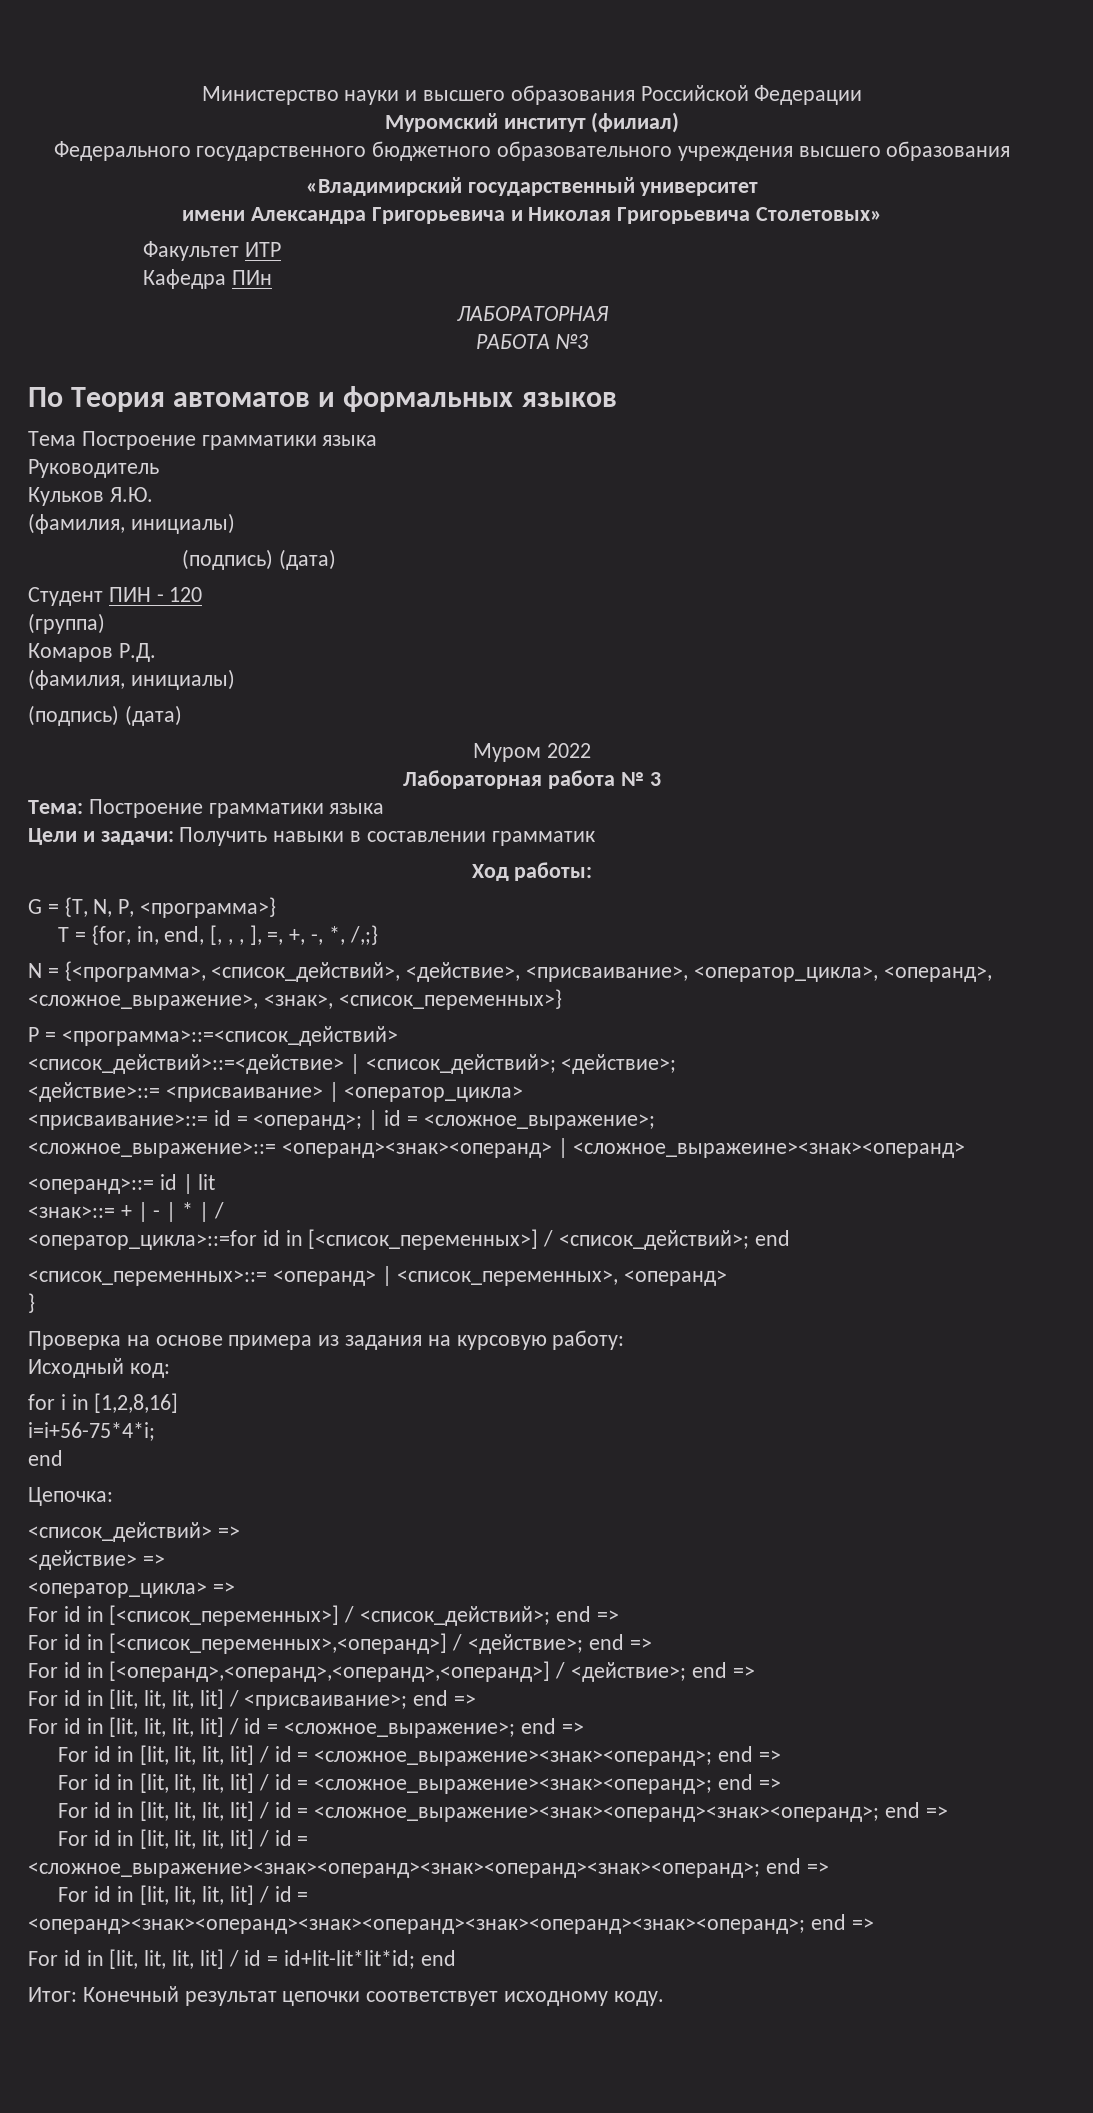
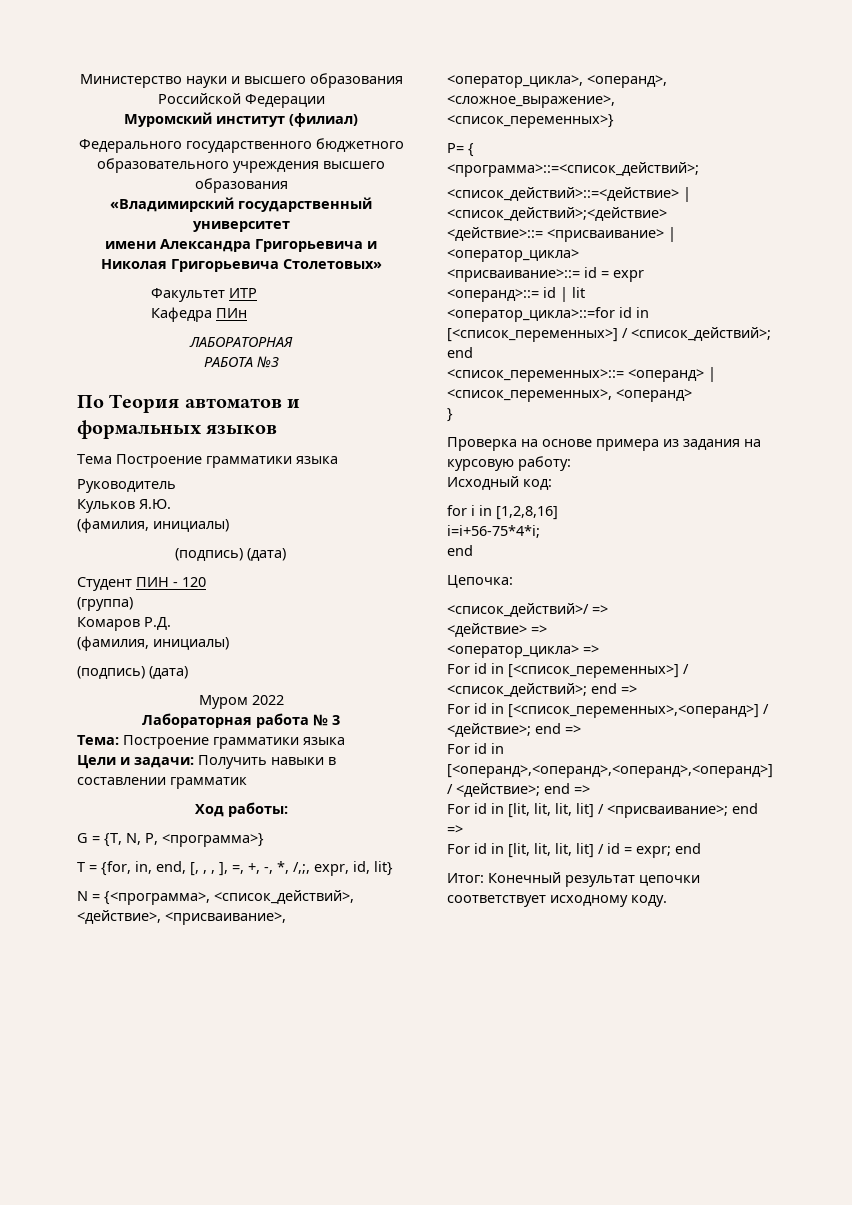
- Т = {for, in, end, [, , , ], =, +, -, *, /,;}
+ Т = {for, in, end, [, , , ], =, +, -, *, /,;, expr, id, lit}
- N = {<программа>, <список_действий>, <действие>, <присваивание>, <оператор_цикла>, <операнд>, <сложное_выражение>, <знак>, <список_переменных>}
+ N = {<программа>, <список_действий>, <действие>, <присваивание>, <оператор_цикла>, <операнд>, <сложное_выражение>, <список_переменных>}
- P = <программа>::=<список_действий>
+ P= {
+ <программа>::=<список_действий>;
- <список_действий>::=<действие> | <список_действий>; <действие>;
+ <список_действий>::=<действие> | <список_действий>;<действие>
- <присваивание>::= id = <операнд>; | id = <сложное_выражение>;
- <сложное_выражение>::= <операнд><знак><операнд> | <сложное_выражеине><знак><операнд>
+ <присваивание>::= id = expr
  <операнд>::= id | lit
- <знак>::= + | - | * | /
- <список_действий> =>
+ <список_действий>/ =>
- For id in [lit, lit, lit, lit] / id = <сложное_выражение>; end =>
- For id in [lit, lit, lit, lit] / id = <сложное_выражение><знак><операнд>; end =>
- For id in [lit, lit, lit, lit] / id = <сложное_выражение><знак><операнд>; end =>
- For id in [lit, lit, lit, lit] / id = <сложное_выражение><знак><операнд><знак><операнд>; end =>
- For id in [lit, lit, lit, lit] / id = <сложное_выражение><знак><операнд><знак><операнд><знак><операнд>; end =>
- For id in [lit, lit, lit, lit] / id = <операнд><знак><операнд><знак><операнд><знак><операнд><знак><операнд>; end =>
- For id in [lit, lit, lit, lit] / id = id+lit-lit*lit*id; end
+ For id in [lit, lit, lit, lit] / id = expr; end

